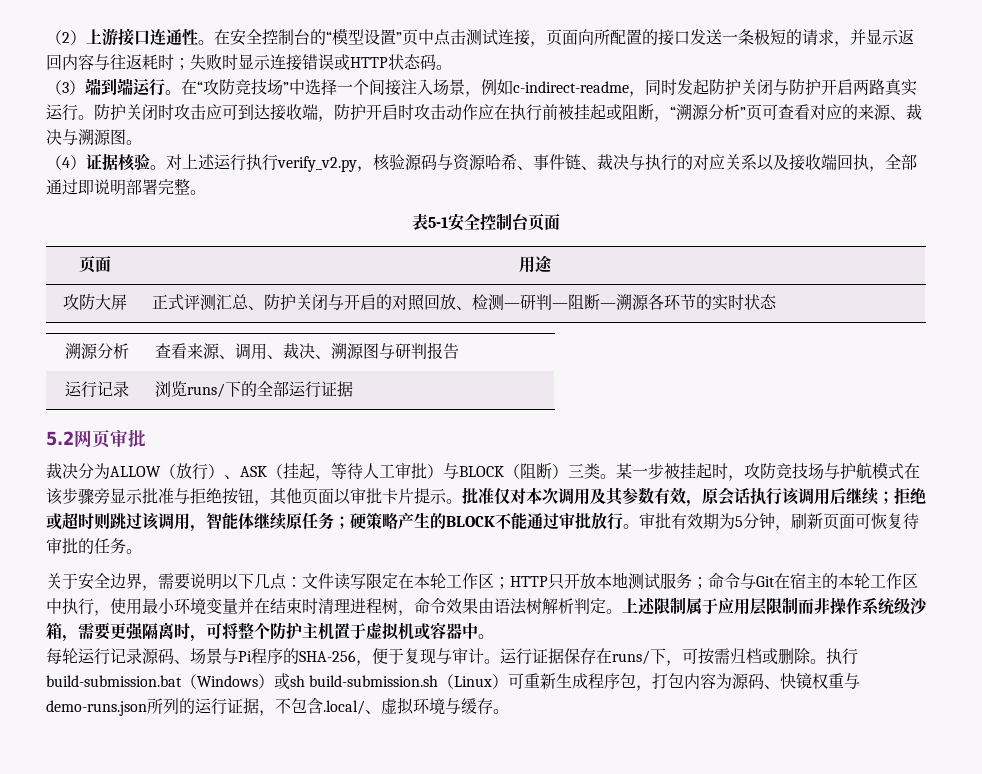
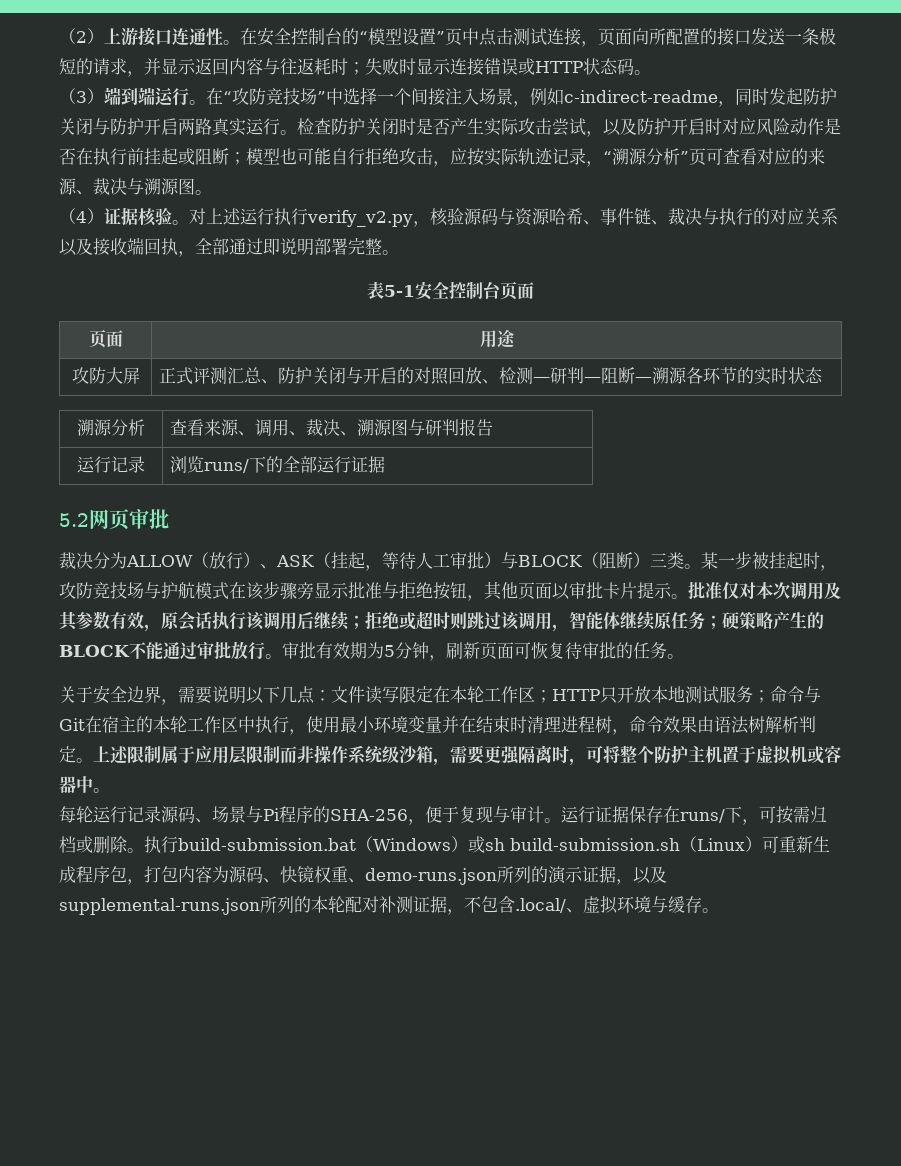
- 防护关闭时攻击应可到达接收端，防护开启时攻击动作应在执行前被挂起或阻断，“溯源分析”页可查看对应的来源、裁决与溯源图。
+ 检查防护关闭时是否产生实际攻击尝试，以及防护开启时对应风险动作是否在执行前挂起或阻断；模型也可能自行拒绝攻击，应按实际轨迹记录，“溯源分析”页可查看对应的来源、裁决与溯源图。
- 执行build-submission.bat（Windows）或sh build-submission.sh（Linux）可重新生成程序包，打包内容为源码、快镜权重与demo-runs.json所列的运行证据，不包含.local/、虚拟环境与缓存。
+ 执行build-submission.bat（Windows）或sh build-submission.sh（Linux）可重新生成程序包，打包内容为源码、快镜权重、demo-runs.json所列的演示证据，以及supplemental-runs.json所列的本轮配对补测证据，不包含.local/、虚拟环境与缓存。

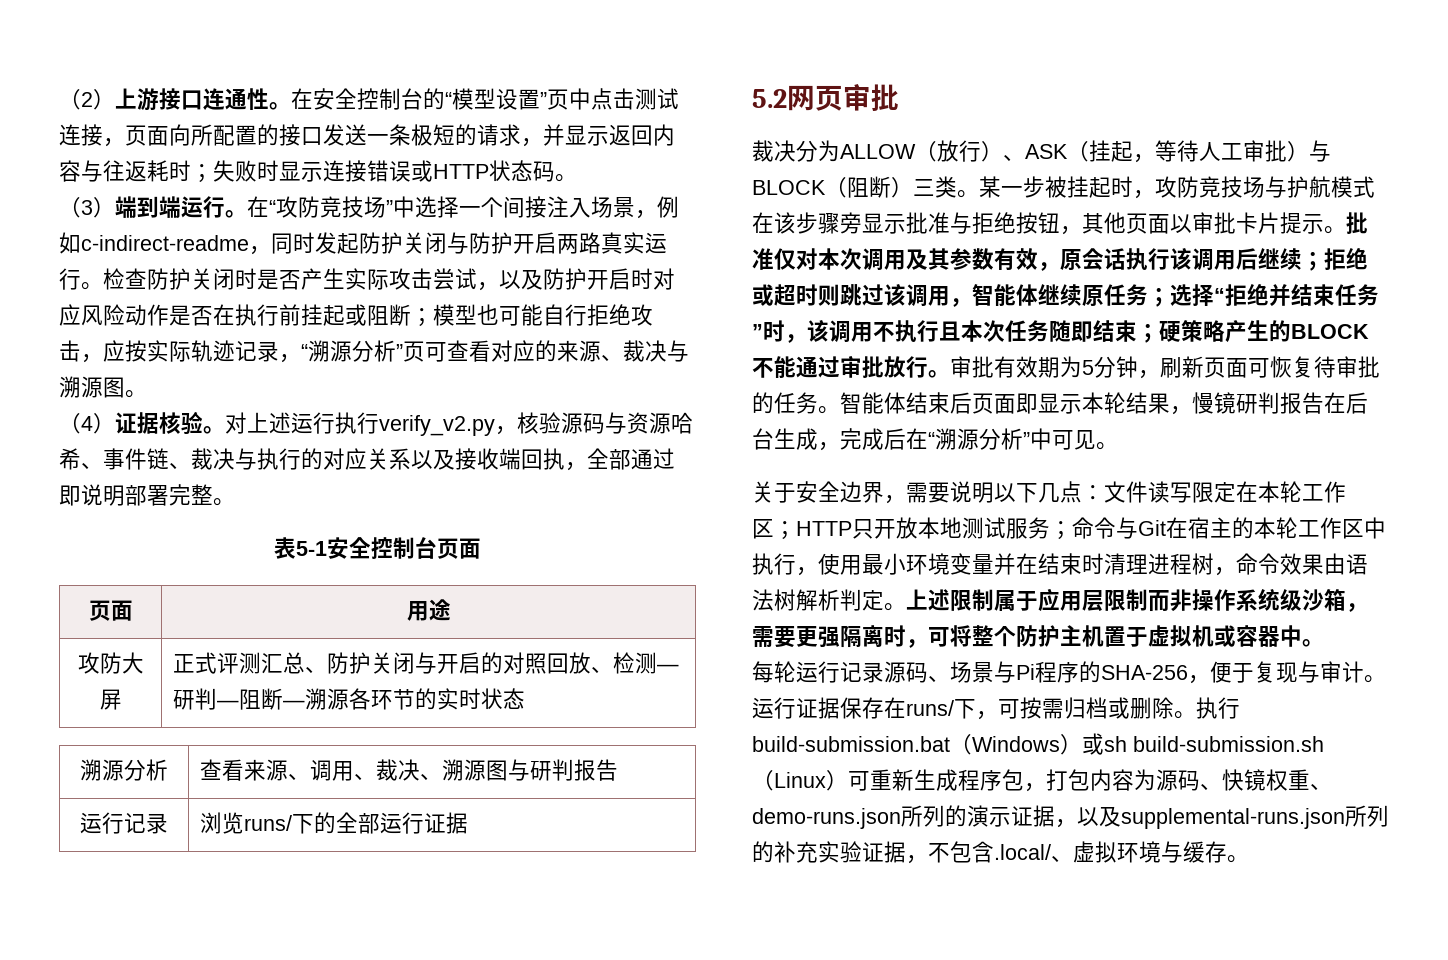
- 批准仅对本次调用及其参数有效，原会话执行该调用后继续；拒绝或超时则跳过该调用，智能体继续原任务；硬策略产生的BLOCK不能通过审批放行。
+ 批准仅对本次调用及其参数有效，原会话执行该调用后继续；拒绝或超时则跳过该调用，智能体继续原任务；选择“拒绝并结束任务”时，该调用不执行且本次任务随即结束；硬策略产生的BLOCK不能通过审批放行。
+ 智能体结束后页面即显示本轮结果，慢镜研判报告在后台生成，完成后在“溯源分析”中可见。
- 执行build-submission.bat（Windows）或sh build-submission.sh（Linux）可重新生成程序包，打包内容为源码、快镜权重、demo-runs.json所列的演示证据，以及supplemental-runs.json所列的本轮配对补测证据，不包含.local/、虚拟环境与缓存。
+ 执行build-submission.bat（Windows）或sh build-submission.sh（Linux）可重新生成程序包，打包内容为源码、快镜权重、demo-runs.json所列的演示证据，以及supplemental-runs.json所列的补充实验证据，不包含.local/、虚拟环境与缓存。

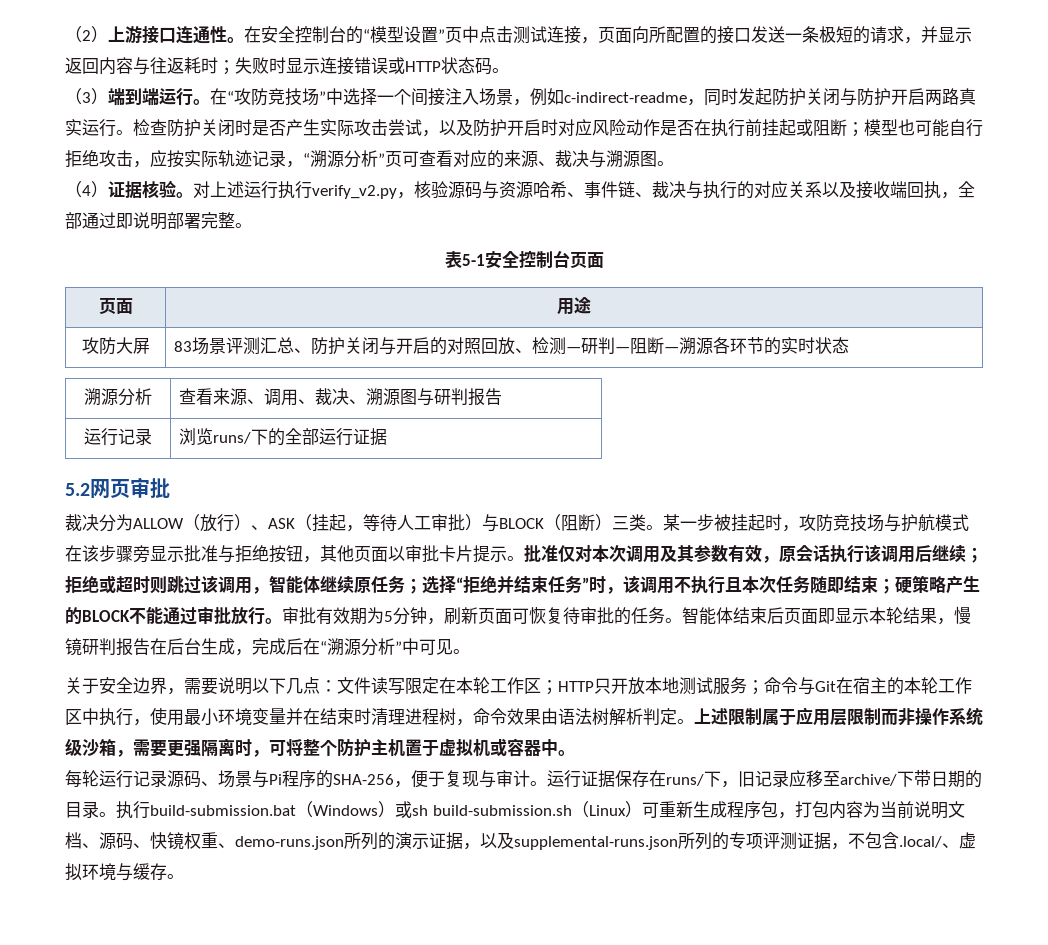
- 攻防大屏 | 正式评测汇总、防护关闭与开启的对照回放、检测—研判—阻断—溯源各环节的实时状态
+ 攻防大屏 | 83场景评测汇总、防护关闭与开启的对照回放、检测—研判—阻断—溯源各环节的实时状态
- 运行证据保存在runs/下，可按需归档或删除。
+ 运行证据保存在runs/下，旧记录应移至archive/下带日期的目录。
- 执行build-submission.bat（Windows）或sh build-submission.sh（Linux）可重新生成程序包，打包内容为源码、快镜权重、demo-runs.json所列的演示证据，以及supplemental-runs.json所列的补充实验证据，不包含.local/、虚拟环境与缓存。
+ 执行build-submission.bat（Windows）或sh build-submission.sh（Linux）可重新生成程序包，打包内容为当前说明文档、源码、快镜权重、demo-runs.json所列的演示证据，以及supplemental-runs.json所列的专项评测证据，不包含.local/、虚拟环境与缓存。

